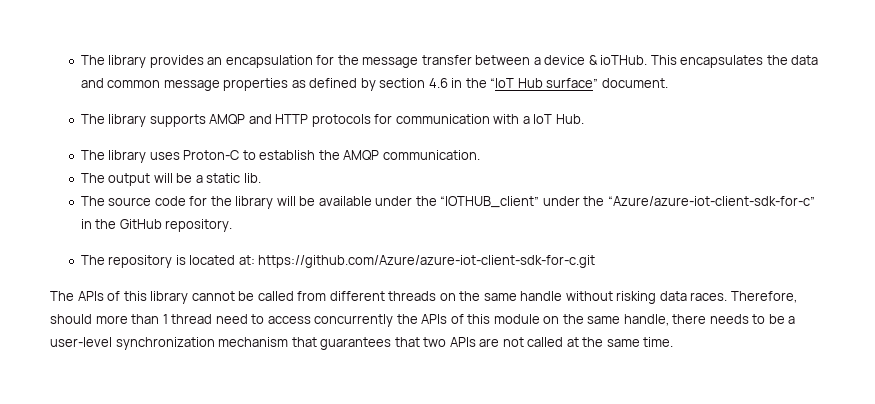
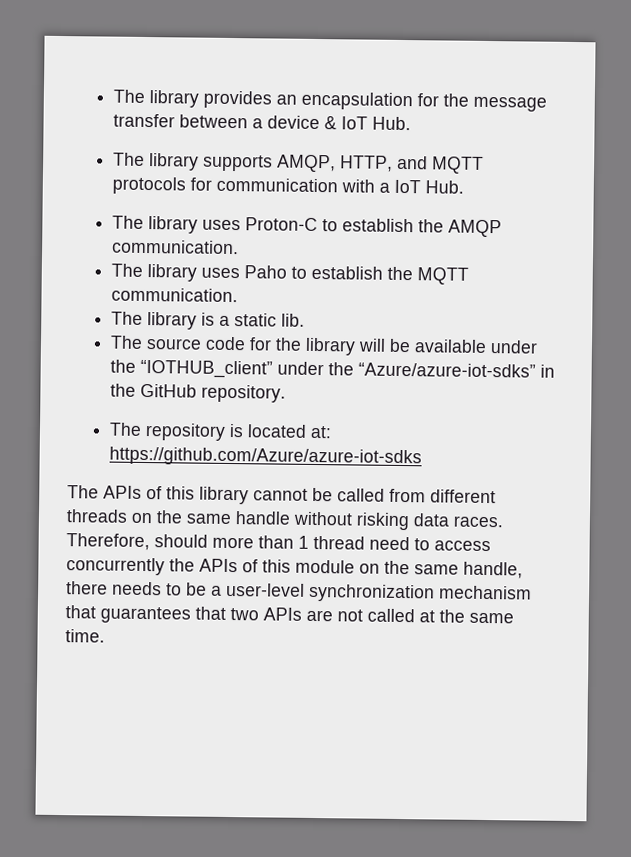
- The library provides an encapsulation for the message transfer between a device & ioTHub. This encapsulates the data and common message properties as defined by section 4.6 in the “IoT Hub surface” document.
+ The library provides an encapsulation for the message transfer between a device & IoT Hub.
- The library supports AMQP and HTTP protocols for communication with a IoT Hub.
+ The library supports AMQP, HTTP, and MQTT protocols for communication with a IoT Hub.
- The output will be a static lib.
+ The library uses Paho to establish the MQTT communication.
+ The library is a static lib.
- The source code for the library will be available under the “IOTHUB_client” under the “Azure/azure-iot-client-sdk-for-c” in the GitHub repository.
+ The source code for the library will be available under the “IOTHUB_client” under the “Azure/azure-iot-sdks” in the GitHub repository.
- The repository is located at: https://github.com/Azure/azure-iot-client-sdk-for-c.git
+ The repository is located at: https://github.com/Azure/azure-iot-sdks

